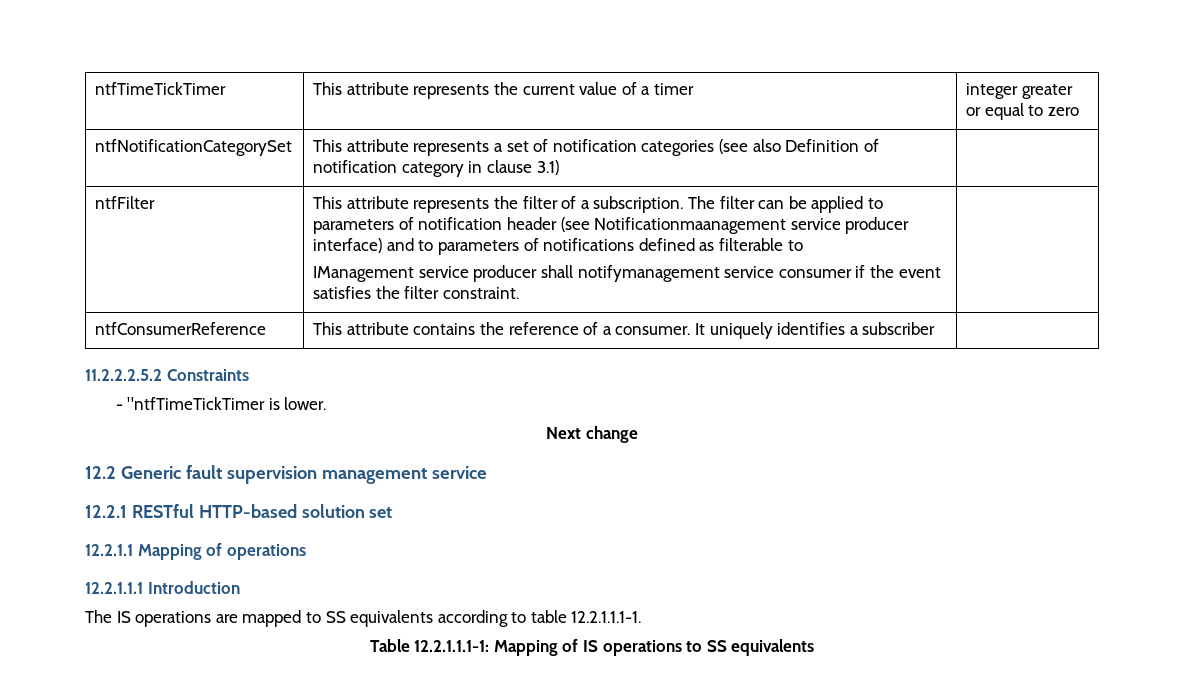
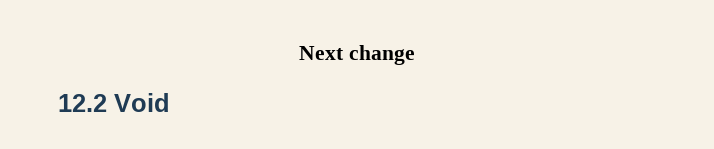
- ntfTimeTickTimer | This attribute represents the current value of a timer | integer greater or equal to zero
- ntfNotificationCategorySet | This attribute represents a set of notification categories (see also Definition of notification category in clause 3.1) |
- ntfFilter | This attribute represents the filter of a subscription. The filter can be applied to parameters of notification header (see Notificationmaanagement service producer interface) and to parameters of notifications defined as filterable to
- IManagement service producer shall notifymanagement service consumer if the event satisfies the filter constraint. |
- ntfConsumerReference | This attribute contains the reference of a consumer. It uniquely identifies a subscriber |
- 11.2.2.2.5.2 Constraints
- - "ntfTimeTickTimer is lower.
  Next change
- 12.2 Generic fault supervision management service
- 12.2.1 RESTful HTTP-based solution set
- 12.2.1.1 Mapping of operations
- 12.2.1.1.1 Introduction
- The IS operations are mapped to SS equivalents according to table 12.2.1.1.1-1.
- Table 12.2.1.1.1-1: Mapping of IS operations to SS equivalents
+ 12.2 Void

